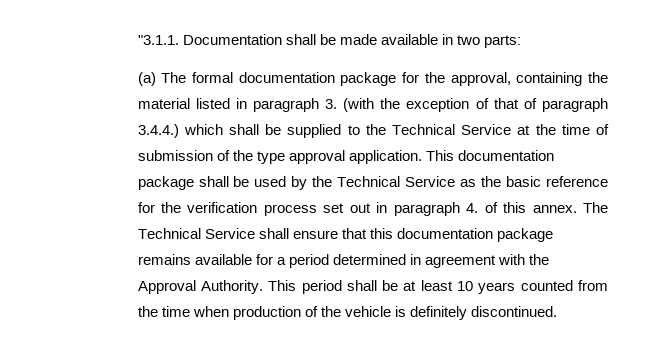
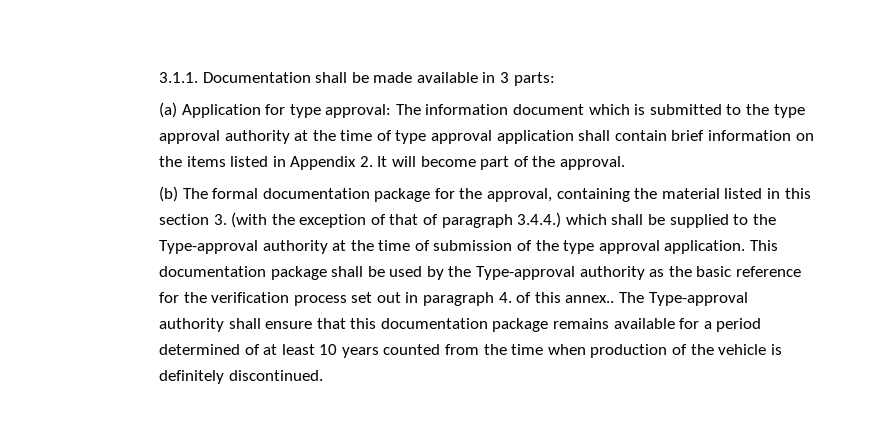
- "3.1.1. Documentation shall be made available in two parts:
+ 3.1.1. Documentation shall be made available in 3 parts:
- (a) The formal documentation package for the approval, containing the material listed in paragraph 3. (with the exception of that of paragraph 3.4.4.) which shall be supplied to the Technical Service at the time of submission of the type approval application.
+ (a) Application for type approval: The information document which is submitted to the type approval authority at the time of type approval application shall contain brief information on the items listed in Appendix 2. It will become part of the approval.
+ (b) The formal documentation package for the approval, containing the material listed in this section 3. (with the exception of that of paragraph 3.4.4.) which shall be supplied to the Type-approval authority at the time of submission of the type approval application.
- This documentation package shall be used by the Technical Service as the basic reference for the verification process set out in paragraph 4. of this annex. The Technical Service shall ensure that this documentation package remains available for a period determined in agreement with the Approval Authority. This period shall be at least 10 years counted from the time when production of the vehicle is definitely discontinued.
+ This documentation package shall be used by the Type-approval authority as the basic reference for the verification process set out in paragraph 4. of this annex.. The Type-approval authority shall ensure that this documentation package remains available for a period determined of at least 10 years counted from the time when production of the vehicle is definitely discontinued.

